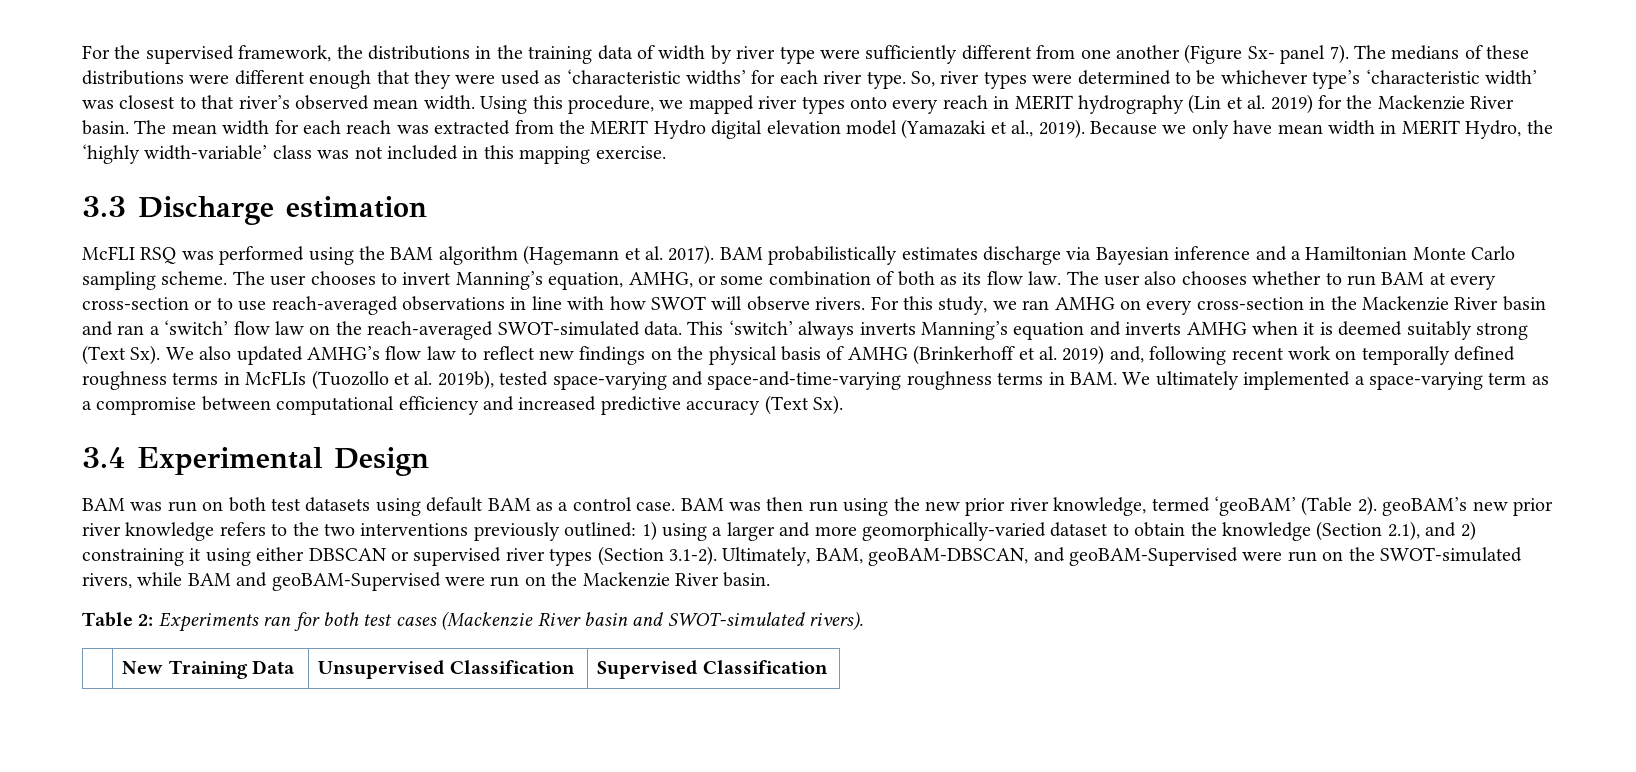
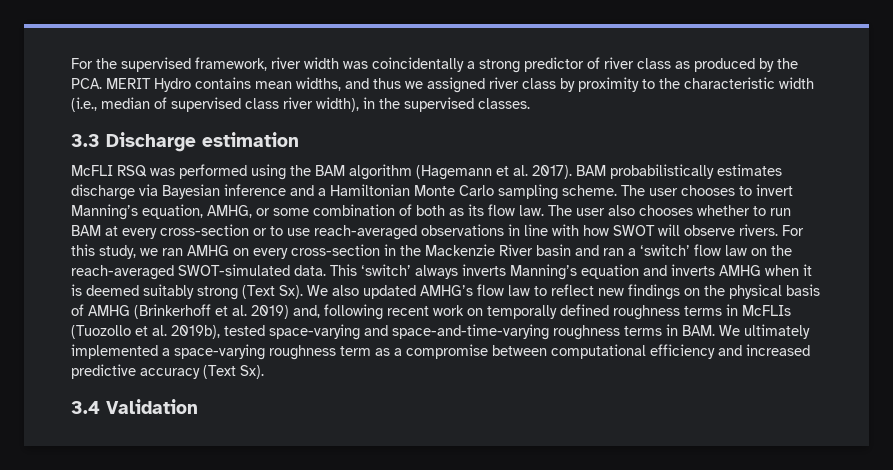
- For the supervised framework, the distributions in the training data of width by river type were sufficiently different from one another (Figure Sx- panel 7). The medians of these distributions were different enough that they were used as ‘characteristic widths’ for each river type. So, river types were determined to be whichever type’s ‘characteristic width’ was closest to that river’s observed mean width. Using this procedure, we mapped river types onto every reach in MERIT hydrography (Lin et al. 2019) for the Mackenzie River basin. The mean width for each reach was extracted from the MERIT Hydro digital elevation model (Yamazaki et al., 2019). Because we only have mean width in MERIT Hydro, the ‘highly width-variable’ class was not included in this mapping exercise.
+ For the supervised framework, river width was coincidentally a strong predictor of river class as produced by the PCA. MERIT Hydro contains mean widths, and thus we assigned river class by proximity to the characteristic width (i.e., median of supervised class river width), in the supervised classes.
- This ‘switch’ always inverts Manning’s equation and inverts AMHG when it is deemed suitably strong (Text Sx). We also updated AMHG’s flow law to reflect new findings on the physical basis of AMHG (Brinkerhoff et al. 2019) and, following recent work on temporally defined roughness terms in McFLIs (Tuozollo et al. 2019b), tested space-varying and space-and-time-varying roughness terms in BAM. We ultimately implemented a space-varying term as a compromise between computational efficiency and increased predictive accuracy (Text Sx).
+ This ‘switch’ always inverts Manning’s equation and inverts AMHG when it is deemed suitably strong (Text Sx). We also updated AMHG’s flow law to reflect new findings on the physical basis of AMHG (Brinkerhoff et al. 2019) and, following recent work on temporally defined roughness terms in McFLIs (Tuozollo et al. 2019b), tested space-varying and space-and-time-varying roughness terms in BAM. We ultimately implemented a space-varying roughness term as a compromise between computational efficiency and increased predictive accuracy (Text Sx).
- 3.4 Experimental Design
- BAM was run on both test datasets using default BAM as a control case. BAM was then run using the new prior river knowledge, termed ‘geoBAM’ (Table 2). geoBAM’s new prior river knowledge refers to the two interventions previously outlined: 1) using a larger and more geomorphically-varied dataset to obtain the knowledge (Section 2.1), and 2) constraining it using either DBSCAN or supervised river types (Section 3.1-2). Ultimately, BAM, geoBAM-DBSCAN, and geoBAM-Supervised were run on the SWOT-simulated rivers, while BAM and geoBAM-Supervised were run on the Mackenzie River basin.
- Table 2: Experiments ran for both test cases (Mackenzie River basin and SWOT-simulated rivers).
- | New Training Data | Unsupervised Classification | Supervised Classification
+ 3.4 Validation

